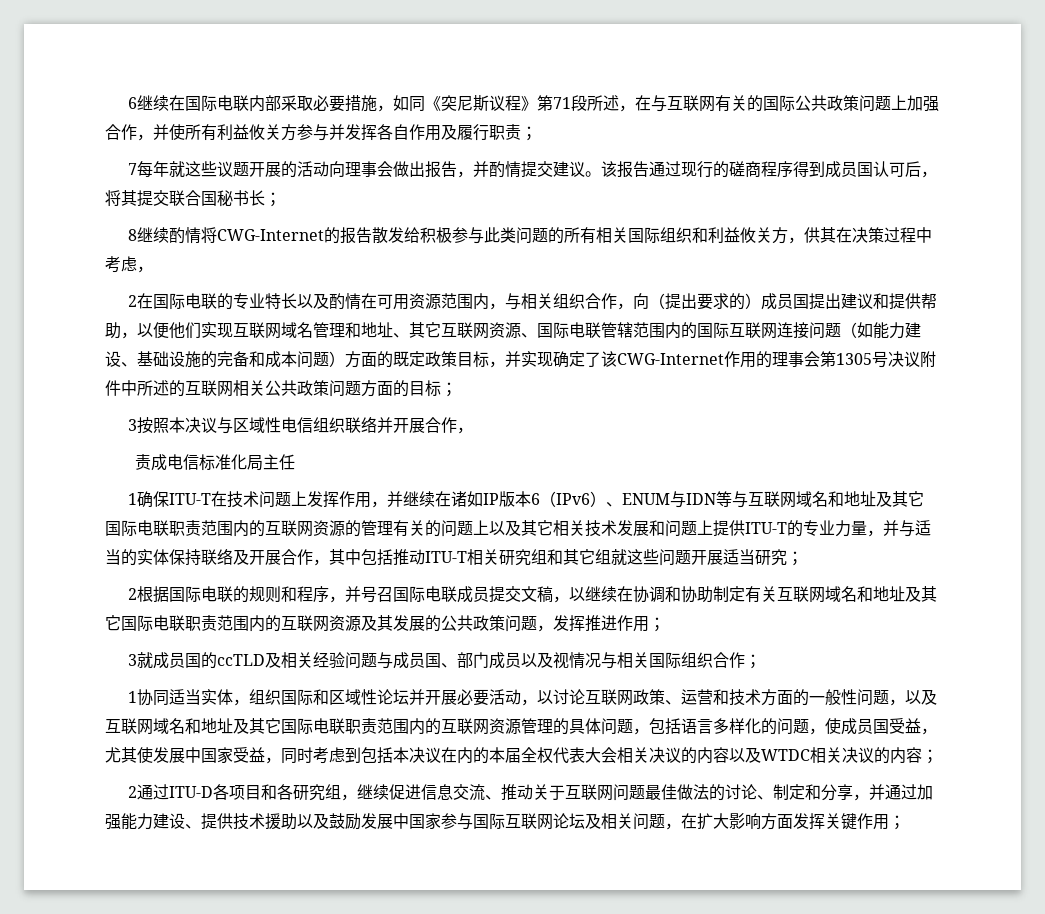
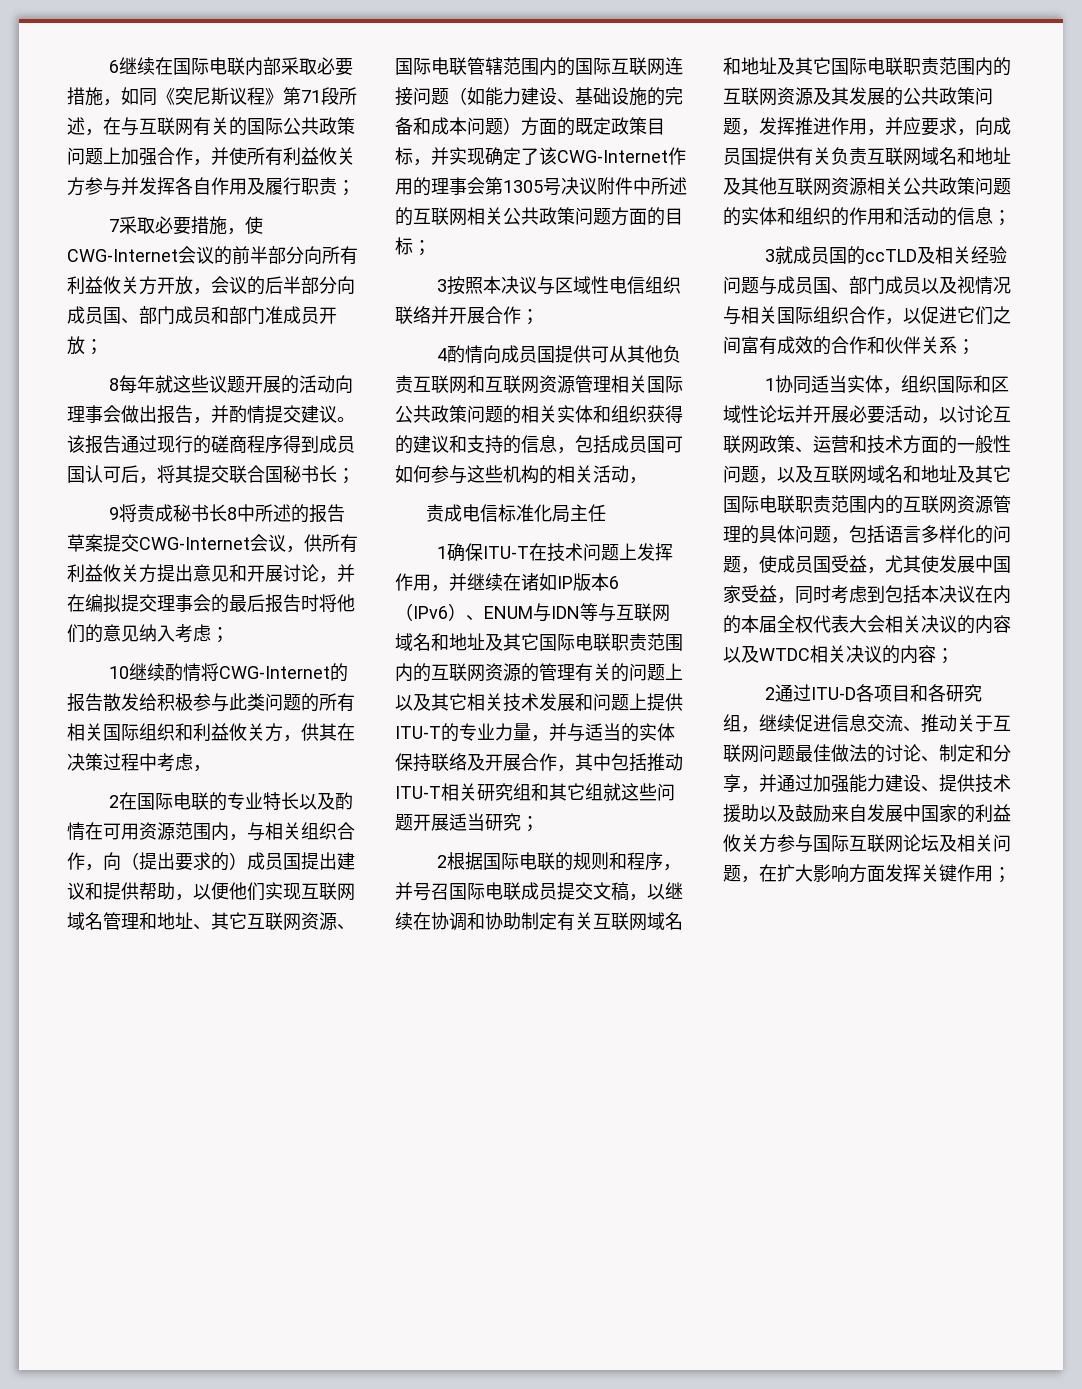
- 7每年就这些议题开展的活动向理事会做出报告，并酌情提交建议。
+ 7采取必要措施，使CWG-Internet会议的前半部分向所有利益攸关方开放，会议的后半部分向成员国、部门成员和部门准成员开放；
+ 8每年就这些议题开展的活动向理事会做出报告，并酌情提交建议。
- 8继续酌情将CWG-Internet的报告散发给积极参与此类问题的所有相关国际组织和利益攸关方，供其在决策过程中考虑，
+ 9将责成秘书长8中所述的报告草案提交CWG-Internet会议，供所有利益攸关方提出意见和开展讨论，并在编拟提交理事会的最后报告时将他们的意见纳入考虑；
+ 10继续酌情将CWG-Internet的报告散发给积极参与此类问题的所有相关国际组织和利益攸关方，供其在决策过程中考虑，
- 3按照本决议与区域性电信组织联络并开展合作，
+ 3按照本决议与区域性电信组织联络并开展合作；
+ 4酌情向成员国提供可从其他负责互联网和互联网资源管理相关国际公共政策问题的相关实体和组织获得的建议和支持的信息，包括成员国可如何参与这些机构的相关活动，
- 2根据国际电联的规则和程序，并号召国际电联成员提交文稿，以继续在协调和协助制定有关互联网域名和地址及其它国际电联职责范围内的互联网资源及其发展的公共政策问题，发挥推进作用；
+ 2根据国际电联的规则和程序，并号召国际电联成员提交文稿，以继续在协调和协助制定有关互联网域名和地址及其它国际电联职责范围内的互联网资源及其发展的公共政策问题，发挥推进作用，并应要求，向成员国提供有关负责互联网域名和地址及其他互联网资源相关公共政策问题的实体和组织的作用和活动的信息；
- 3就成员国的ccTLD及相关经验问题与成员国、部门成员以及视情况与相关国际组织合作；
+ 3就成员国的ccTLD及相关经验问题与成员国、部门成员以及视情况与相关国际组织合作，以促进它们之间富有成效的合作和伙伴关系；
- 2通过ITU-D各项目和各研究组，继续促进信息交流、推动关于互联网问题最佳做法的讨论、制定和分享，并通过加强能力建设、提供技术援助以及鼓励发展中国家参与国际互联网论坛及相关问题，在扩大影响方面发挥关键作用；
+ 2通过ITU-D各项目和各研究组，继续促进信息交流、推动关于互联网问题最佳做法的讨论、制定和分享，并通过加强能力建设、提供技术援助以及鼓励来自发展中国家的利益攸关方参与国际互联网论坛及相关问题，在扩大影响方面发挥关键作用；

